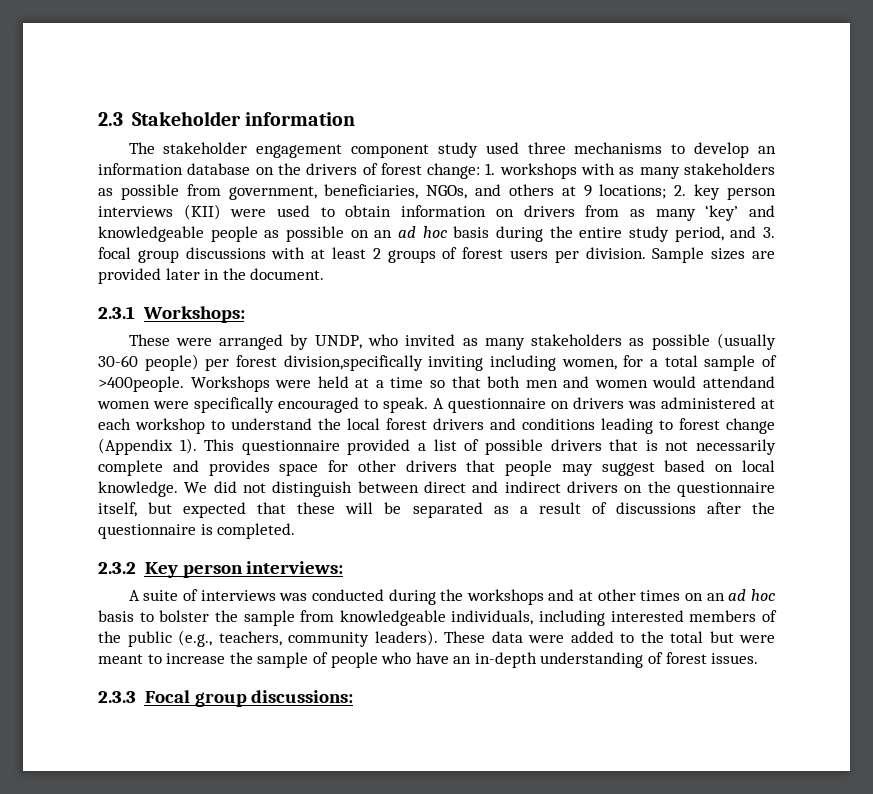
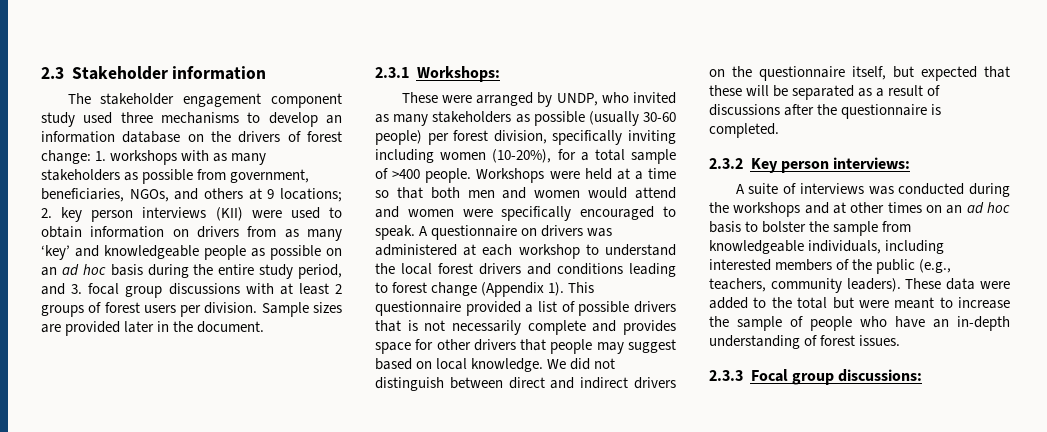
- These were arranged by UNDP, who invited as many stakeholders as possible (usually 30-60 people) per forest division,specifically inviting including women, for a total sample of >400people.
+ These were arranged by UNDP, who invited as many stakeholders as possible (usually 30-60 people) per forest division, specifically inviting including women (10-20%), for a total sample of >400 people.
- Workshops were held at a time so that both men and women would attendand women were specifically encouraged to speak.
+ Workshops were held at a time so that both men and women would attend and women were specifically encouraged to speak.

